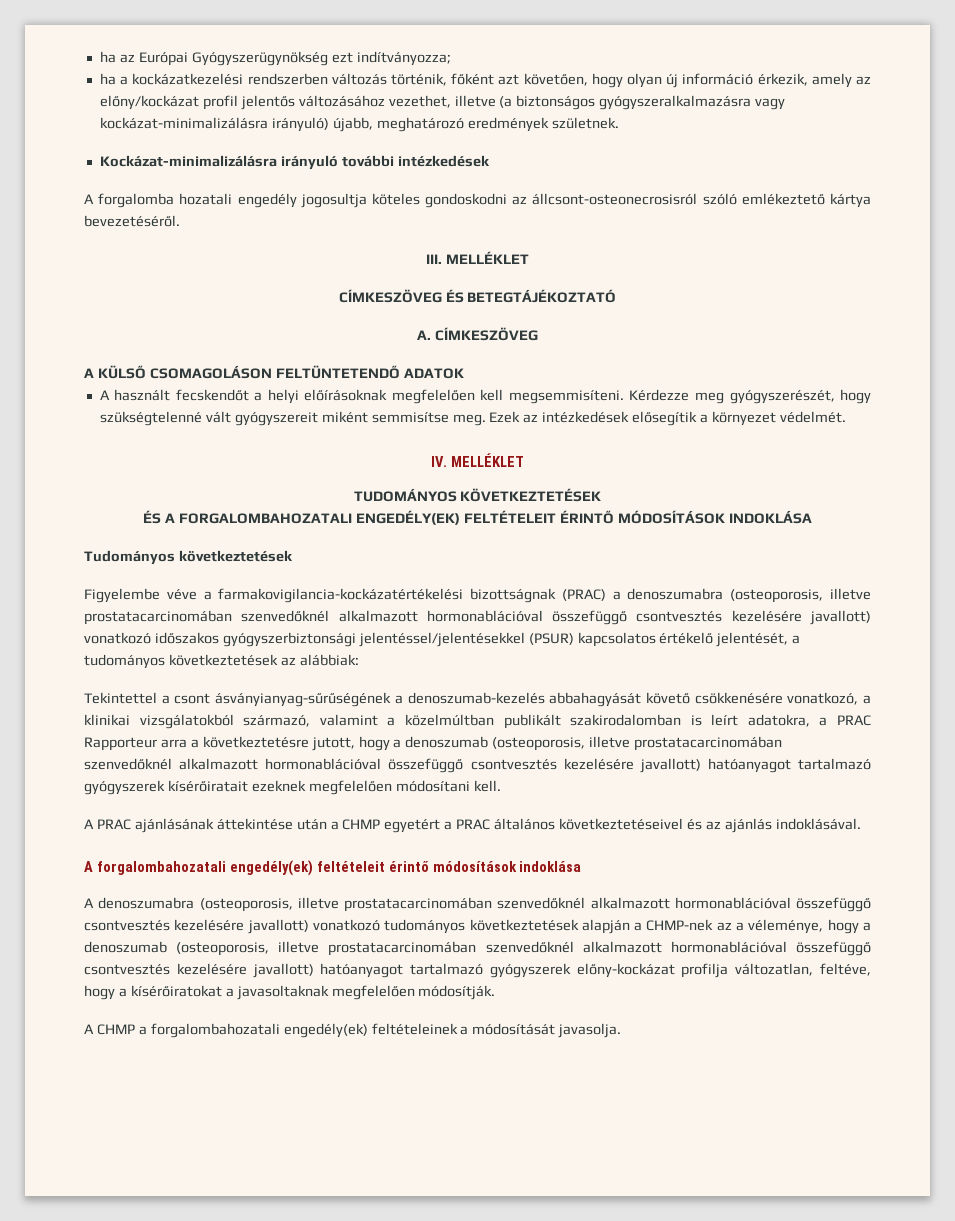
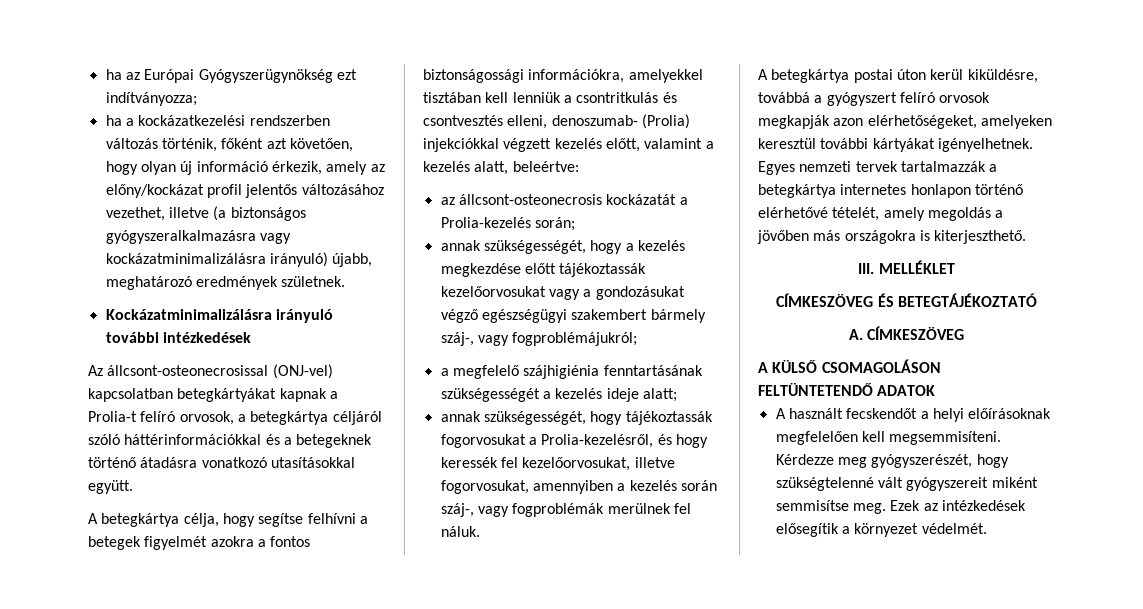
- ha a kockázatkezelési rendszerben változás történik, főként azt követően, hogy olyan új információ érkezik, amely az előny/kockázat profil jelentős változásához vezethet, illetve (a biztonságos gyógyszeralkalmazásra vagy kockázat-minimalizálásra irányuló) újabb, meghatározó eredmények születnek.
+ ha a kockázatkezelési rendszerben változás történik, főként azt követően, hogy olyan új információ érkezik, amely az előny/kockázat profil jelentős változásához vezethet, illetve (a biztonságos gyógyszeralkalmazásra vagy kockázatminimalizálásra irányuló) újabb, meghatározó eredmények születnek.
- Kockázat-minimalizálásra irányuló további intézkedések
+ Kockázatminimalizálásra irányuló további intézkedések
- A forgalomba hozatali engedély jogosultja köteles gondoskodni az állcsont-osteonecrosisról szóló emlékeztető kártya bevezetéséről.
+ Az állcsont-osteonecrosissal (ONJ-vel) kapcsolatban betegkártyákat kapnak a Prolia-t felíró orvosok, a betegkártya céljáról szóló háttérinformációkkal és a betegeknek történő átadásra vonatkozó utasításokkal együtt.
+ A betegkártya célja, hogy segítse felhívni a betegek figyelmét azokra a fontos biztonságossági információkra, amelyekkel tisztában kell lenniük a csontritkulás és csontvesztés elleni, denoszumab- (Prolia) injekciókkal végzett kezelés előtt, valamint a kezelés alatt, beleértve:
+ az állcsont-osteonecrosis kockázatát a Prolia-kezelés során;
+ annak szükségességét, hogy a kezelés megkezdése előtt tájékoztassák kezelőorvosukat vagy a gondozásukat végző egészségügyi szakembert bármely száj-, vagy fogproblémájukról;
+ a megfelelő szájhigiénia fenntartásának szükségességét a kezelés ideje alatt;
+ annak szükségességét, hogy tájékoztassák fogorvosukat a Prolia-kezelésről, és hogy keressék fel kezelőorvosukat, illetve fogorvosukat, amennyiben a kezelés során száj-, vagy fogproblémák merülnek fel náluk.
+ A betegkártya postai úton kerül kiküldésre, továbbá a gyógyszert felíró orvosok megkapják azon elérhetőségeket, amelyeken keresztül további kártyákat igényelhetnek. Egyes nemzeti tervek tartalmazzák a betegkártya internetes honlapon történő elérhetővé tételét, amely megoldás a jövőben más országokra is kiterjeszthető.
- IV. MELLÉKLET
- TUDOMÁNYOS KÖVETKEZTETÉSEK
- ÉS A FORGALOMBAHOZATALI ENGEDÉLY(EK) FELTÉTELEIT ÉRINTŐ MÓDOSÍTÁSOK INDOKLÁSA
- Tudományos következtetések
- Figyelembe véve a farmakovigilancia-kockázatértékelési bizottságnak (PRAC) a denoszumabra (osteoporosis, illetve prostatacarcinomában szenvedőknél alkalmazott hormonablációval összefüggő csontvesztés kezelésére javallott) vonatkozó időszakos gyógyszerbiztonsági jelentéssel/jelentésekkel (PSUR) kapcsolatos értékelő jelentését, a tudományos következtetések az alábbiak:
- Tekintettel a csont ásványianyag-sűrűségének a denoszumab-kezelés abbahagyását követő csökkenésére vonatkozó, a klinikai vizsgálatokból származó, valamint a közelmúltban publikált szakirodalomban is leírt adatokra, a PRAC Rapporteur arra a következtetésre jutott, hogy a denoszumab (osteoporosis, illetve prostatacarcinomában szenvedőknél alkalmazott hormonablációval összefüggő csontvesztés kezelésére javallott) hatóanyagot tartalmazó gyógyszerek kísérőiratait ezeknek megfelelően módosítani kell.
- A PRAC ajánlásának áttekintése után a CHMP egyetért a PRAC általános következtetéseivel és az ajánlás indoklásával.
- A forgalombahozatali engedély(ek) feltételeit érintő módosítások indoklása
- A denoszumabra (osteoporosis, illetve prostatacarcinomában szenvedőknél alkalmazott hormonablációval összefüggő csontvesztés kezelésére javallott) vonatkozó tudományos következtetések alapján a CHMP-nek az a véleménye, hogy a denoszumab (osteoporosis, illetve prostatacarcinomában szenvedőknél alkalmazott hormonablációval összefüggő csontvesztés kezelésére javallott) hatóanyagot tartalmazó gyógyszerek előny-kockázat profilja változatlan, feltéve, hogy a kísérőiratokat a javasoltaknak megfelelően módosítják.
- A CHMP a forgalombahozatali engedély(ek) feltételeinek a módosítását javasolja.

